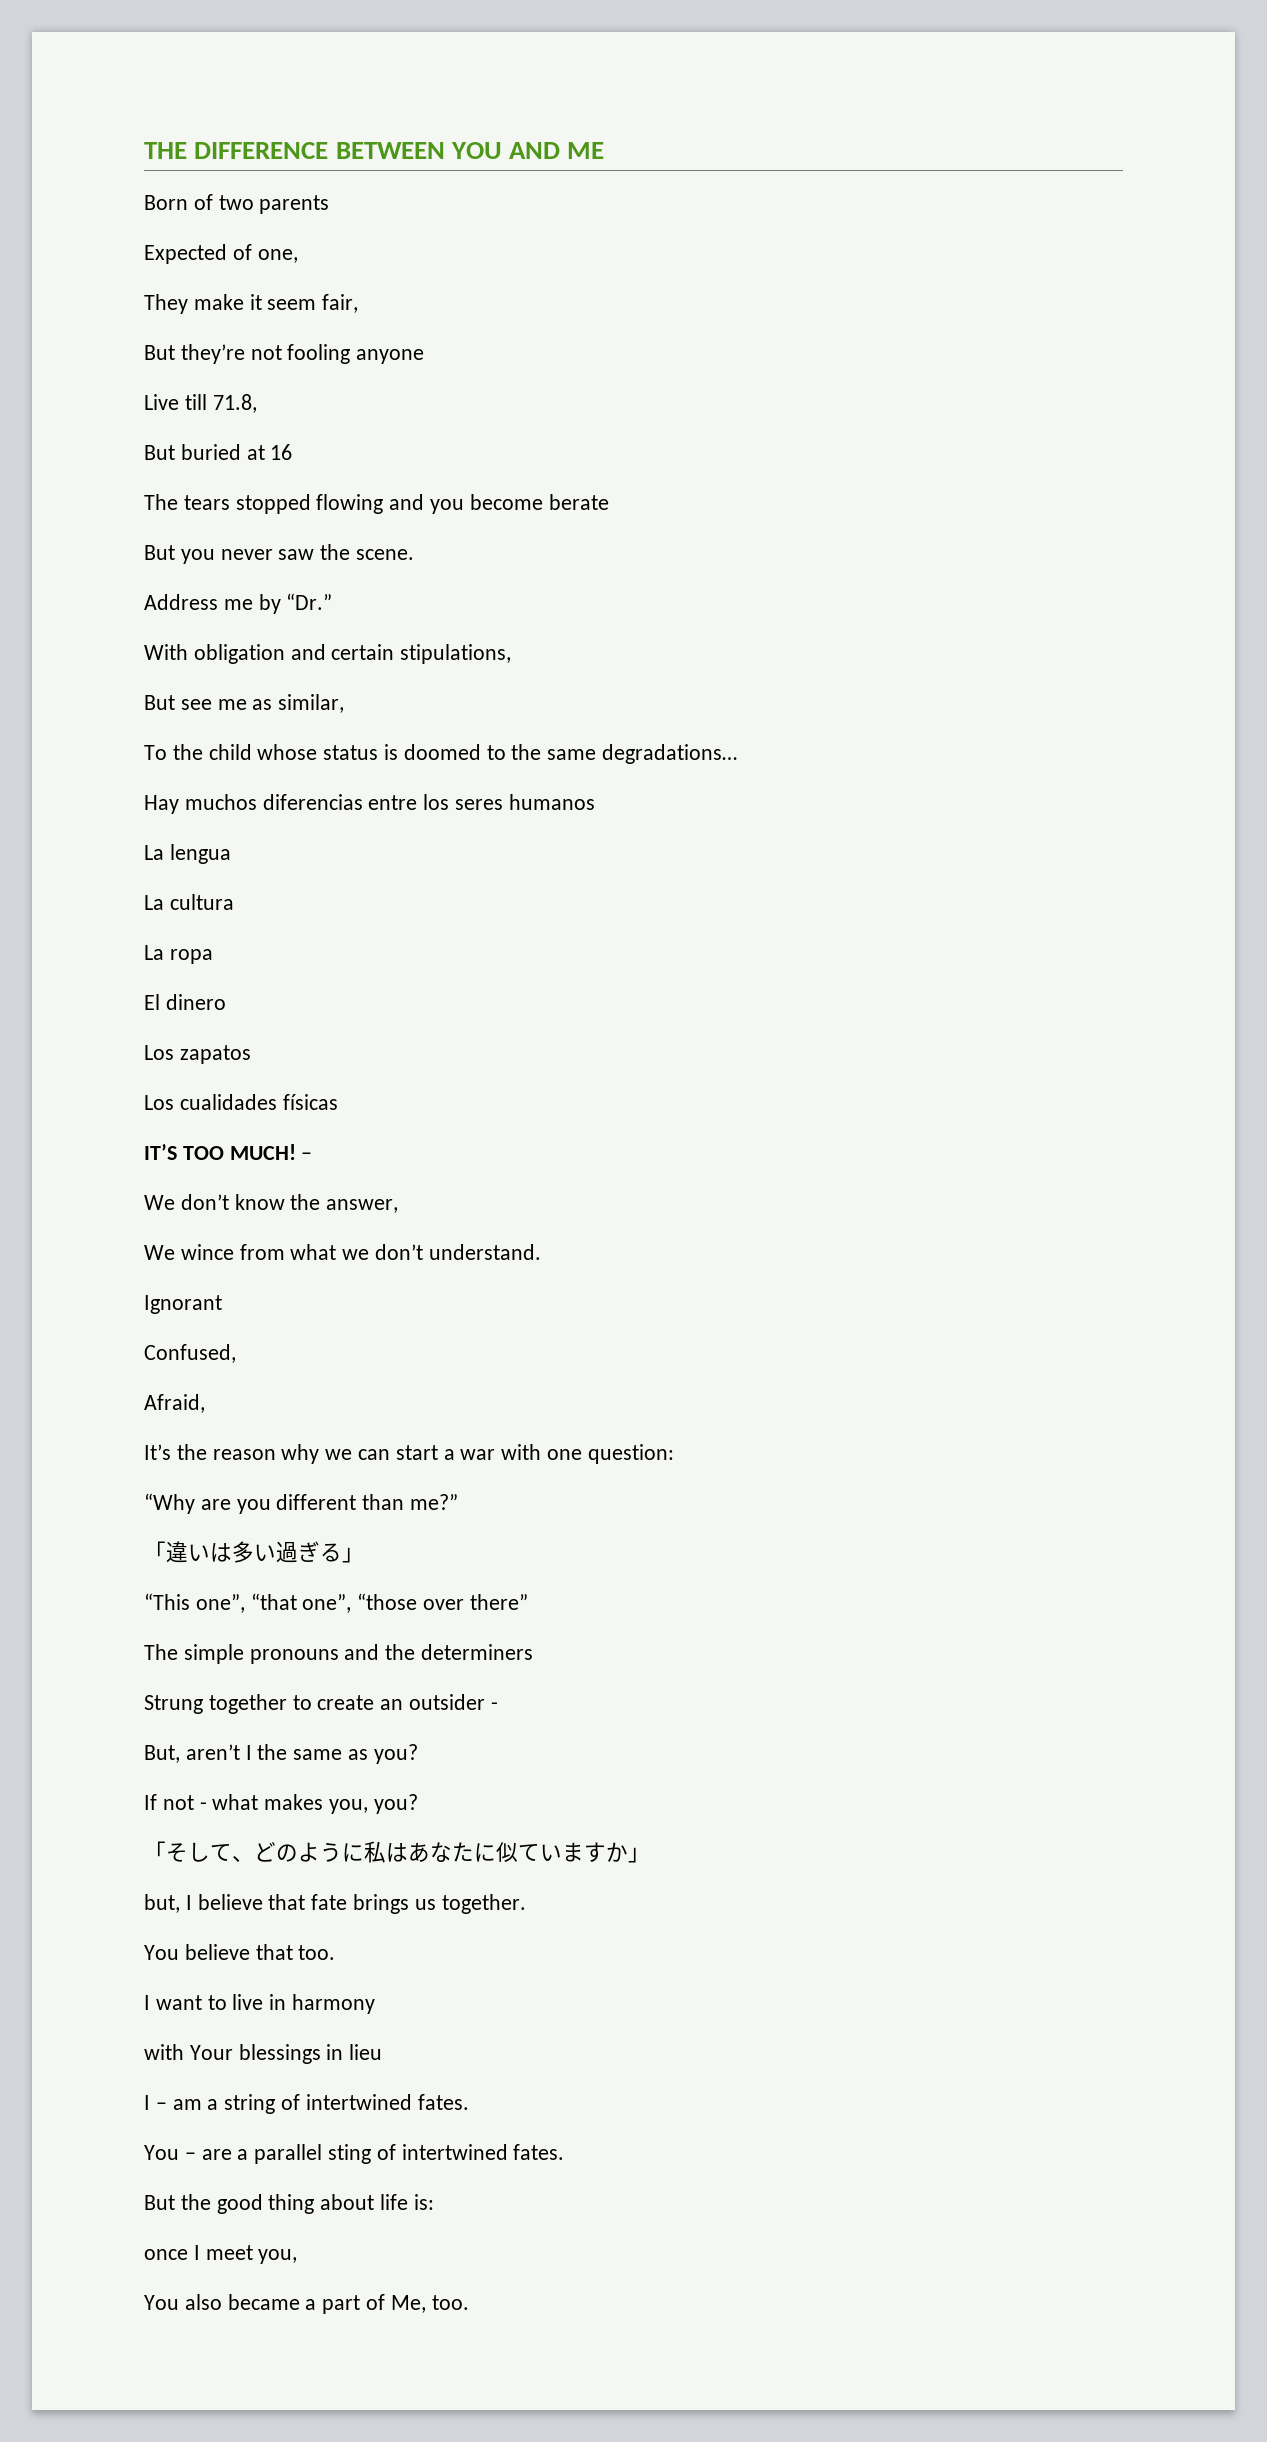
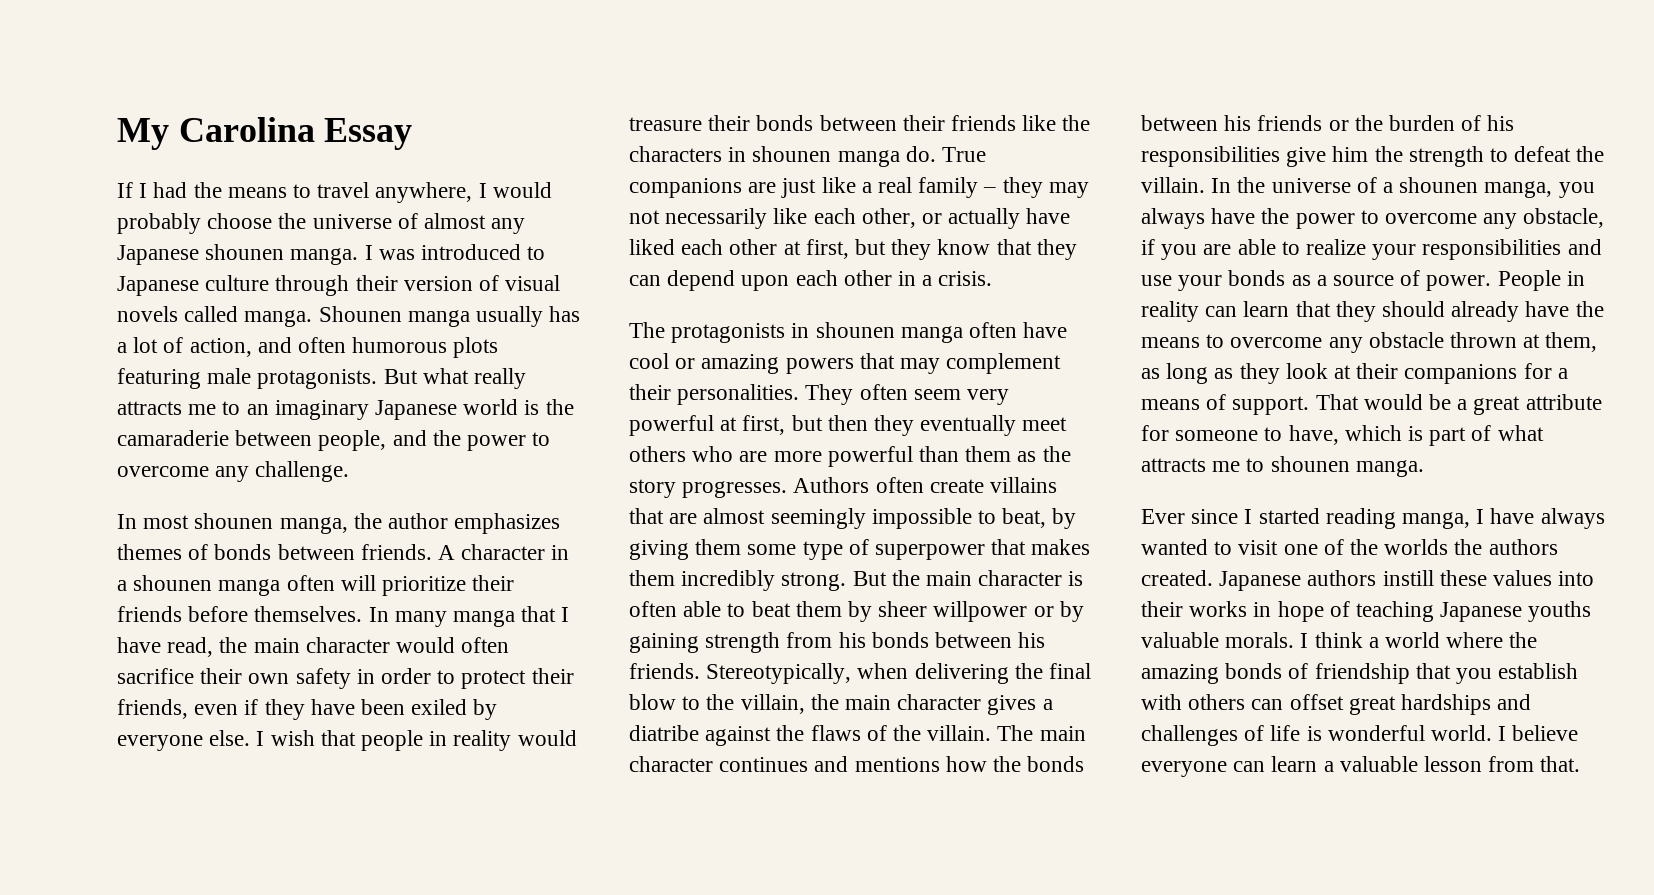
- THE DIFFERENCE BETWEEN YOU AND ME
- Born of two parents
- Expected of one,
- They make it seem fair,
- But they’re not fooling anyone
- Live till 71.8,
- But buried at 16
- The tears stopped flowing and you become berate
- But you never saw the scene.
- Address me by “Dr.”
- With obligation and certain stipulations,
- But see me as similar,
- To the child whose status is doomed to the same degradations…
- Hay muchos diferencias entre los seres humanos
- La lengua
- La cultura
- La ropa
- El dinero
- Los zapatos
- Los cualidades físicas
- IT’S TOO MUCH! –
- We don’t know the answer,
- We wince from what we don’t understand.
- Ignorant
- Confused,
- Afraid,
- It’s the reason why we can start a war with one question:
- “Why are you different than me?”
- 「違いは多い過ぎる」
- “This one”, “that one”, “those over there”
- The simple pronouns and the determiners
- Strung together to create an outsider -
- But, aren’t I the same as you?
- If not - what makes you, you?
- 「そして、どのように私はあなたに似ていますか」
- but, I believe that fate brings us together.
- You believe that too.
- I want to live in harmony
- with Your blessings in lieu
- I – am a string of intertwined fates.
- You – are a parallel sting of intertwined fates.
- But the good thing about life is:
- once I meet you,
- You also became a part of Me, too.
+ My Carolina Essay
+ If I had the means to travel anywhere, I would probably choose the universe of almost any Japanese shounen manga. I was introduced to Japanese culture through their version of visual novels called manga. Shounen manga usually has a lot of action, and often humorous plots featuring male protagonists. But what really attracts me to an imaginary Japanese world is the camaraderie between people, and the power to overcome any challenge.
+ In most shounen manga, the author emphasizes themes of bonds between friends. A character in a shounen manga often will prioritize their friends before themselves. In many manga that I have read, the main character would often sacrifice their own safety in order to protect their friends, even if they have been exiled by everyone else. I wish that people in reality would treasure their bonds between their friends like the characters in shounen manga do. True companions are just like a real family – they may not necessarily like each other, or actually have liked each other at first, but they know that they can depend upon each other in a crisis.
+ The protagonists in shounen manga often have cool or amazing powers that may complement their personalities. They often seem very powerful at first, but then they eventually meet others who are more powerful than them as the story progresses. Authors often create villains that are almost seemingly impossible to beat, by giving them some type of superpower that makes them incredibly strong. But the main character is often able to beat them by sheer willpower or by gaining strength from his bonds between his friends. Stereotypically, when delivering the final blow to the villain, the main character gives a diatribe against the flaws of the villain. The main character continues and mentions how the bonds between his friends or the burden of his responsibilities give him the strength to defeat the villain. In the universe of a shounen manga, you always have the power to overcome any obstacle, if you are able to realize your responsibilities and use your bonds as a source of power. People in reality can learn that they should already have the means to overcome any obstacle thrown at them, as long as they look at their companions for a means of support. That would be a great attribute for someone to have, which is part of what attracts me to shounen manga.
+ Ever since I started reading manga, I have always wanted to visit one of the worlds the authors created. Japanese authors instill these values into their works in hope of teaching Japanese youths valuable morals. I think a world where the amazing bonds of friendship that you establish with others can offset great hardships and challenges of life is wonderful world. I believe everyone can learn a valuable lesson from that.

